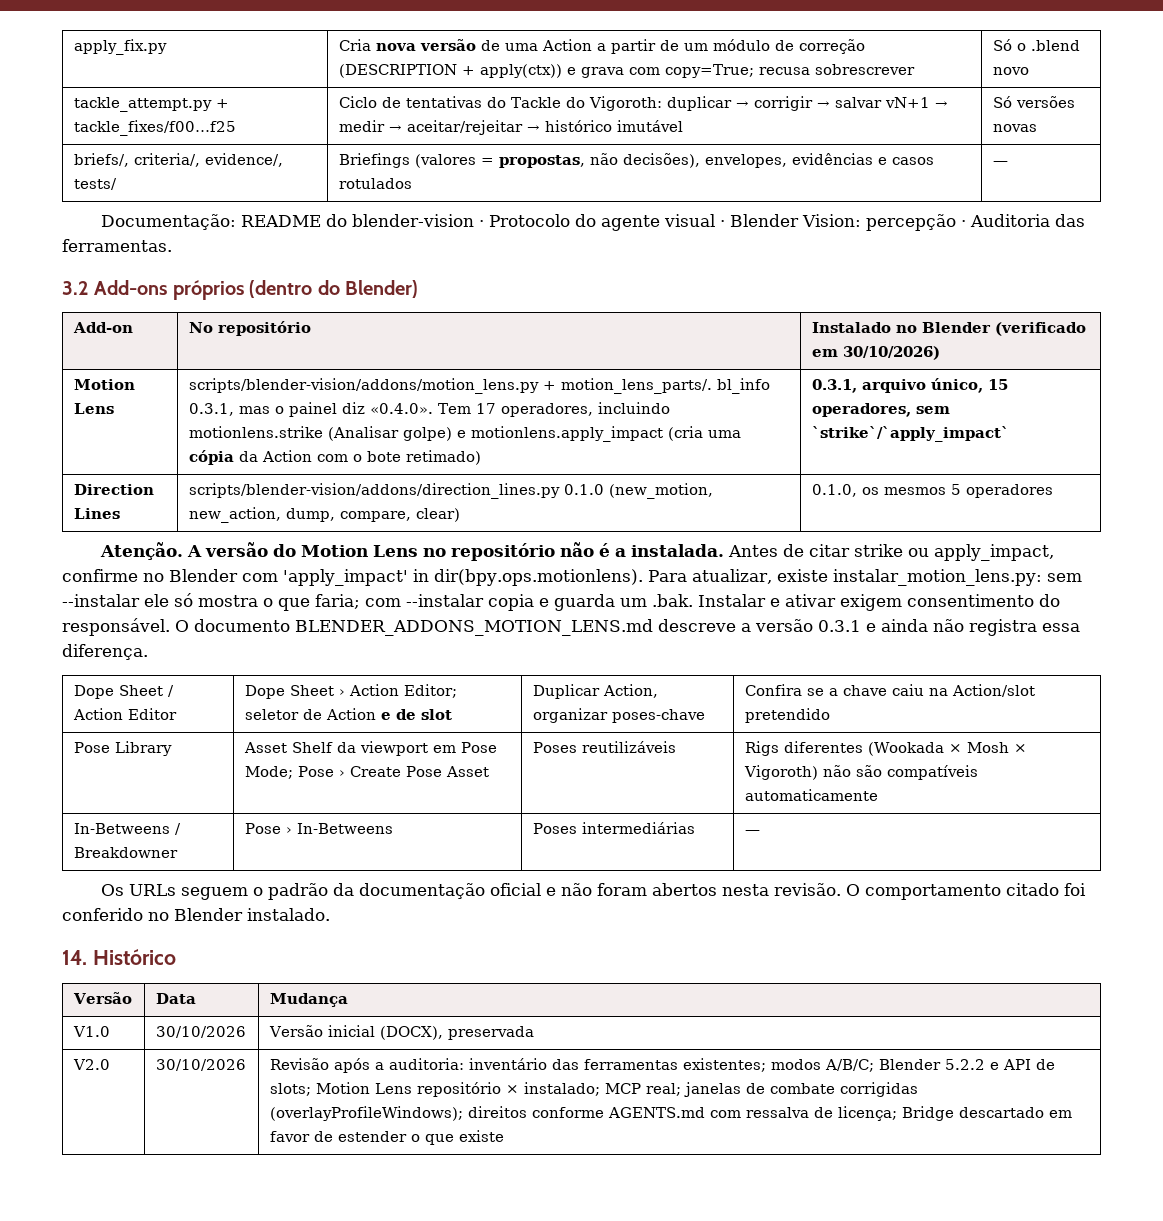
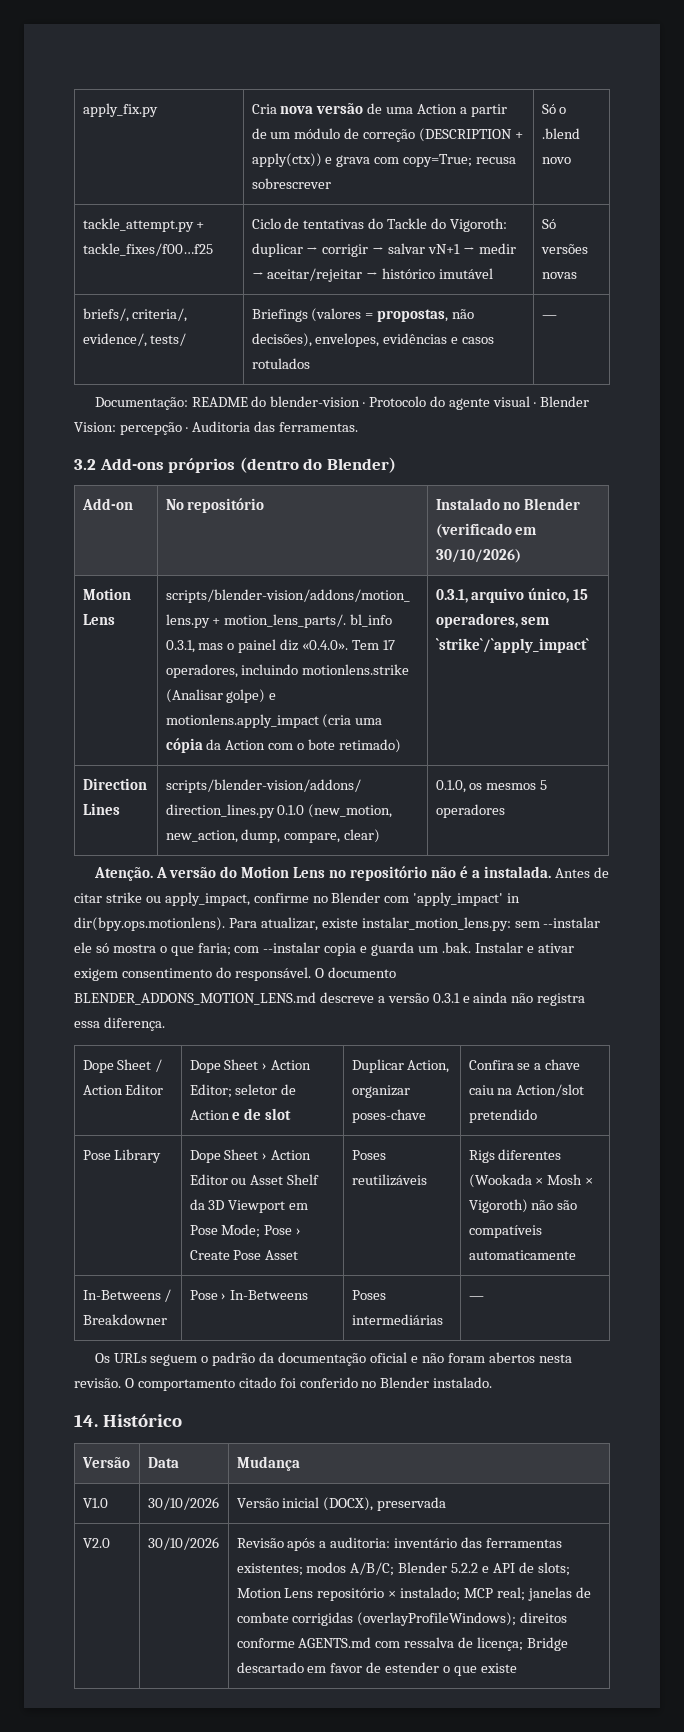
- Pose Library | Asset Shelf da viewport em Pose Mode; Pose › Create Pose Asset | Poses reutilizáveis | Rigs diferentes (Wookada × Mosh × Vigoroth) não são compatíveis automaticamente
+ Pose Library | Dope Sheet › Action Editor ou Asset Shelf da 3D Viewport em Pose Mode; Pose › Create Pose Asset | Poses reutilizáveis | Rigs diferentes (Wookada × Mosh × Vigoroth) não são compatíveis automaticamente

